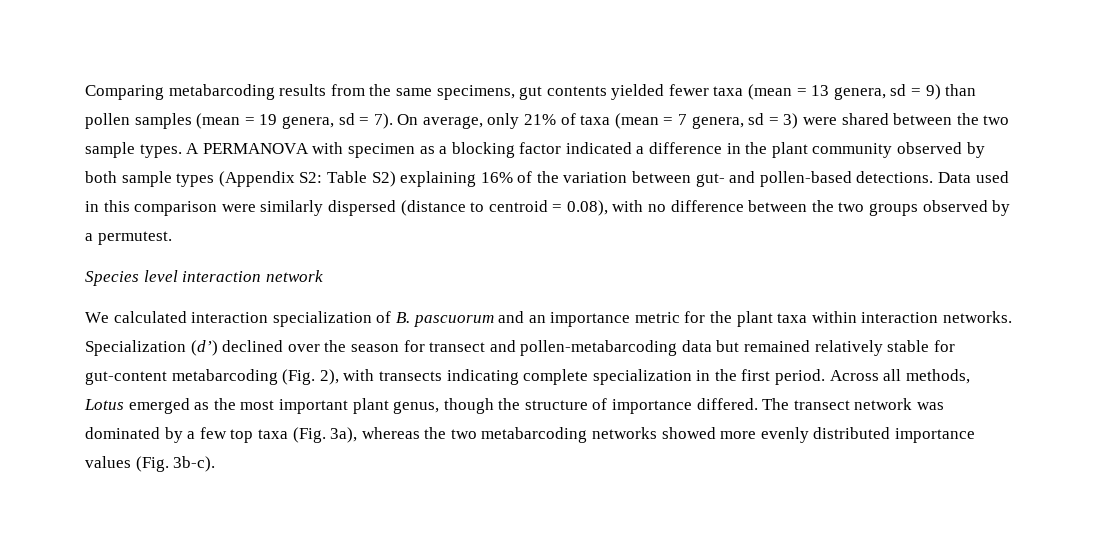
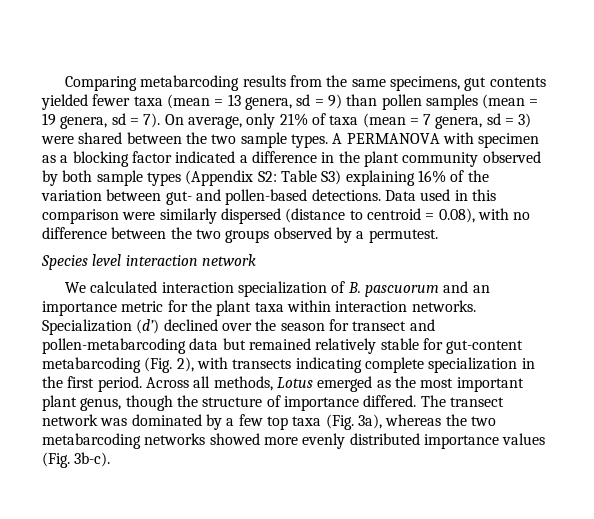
- A PERMANOVA with specimen as a blocking factor indicated a difference in the plant community observed by both sample types (Appendix S2: Table S2) explaining 16% of the variation between gut- and pollen-based detections.
+ A PERMANOVA with specimen as a blocking factor indicated a difference in the plant community observed by both sample types (Appendix S2: Table S3) explaining 16% of the variation between gut- and pollen-based detections.

